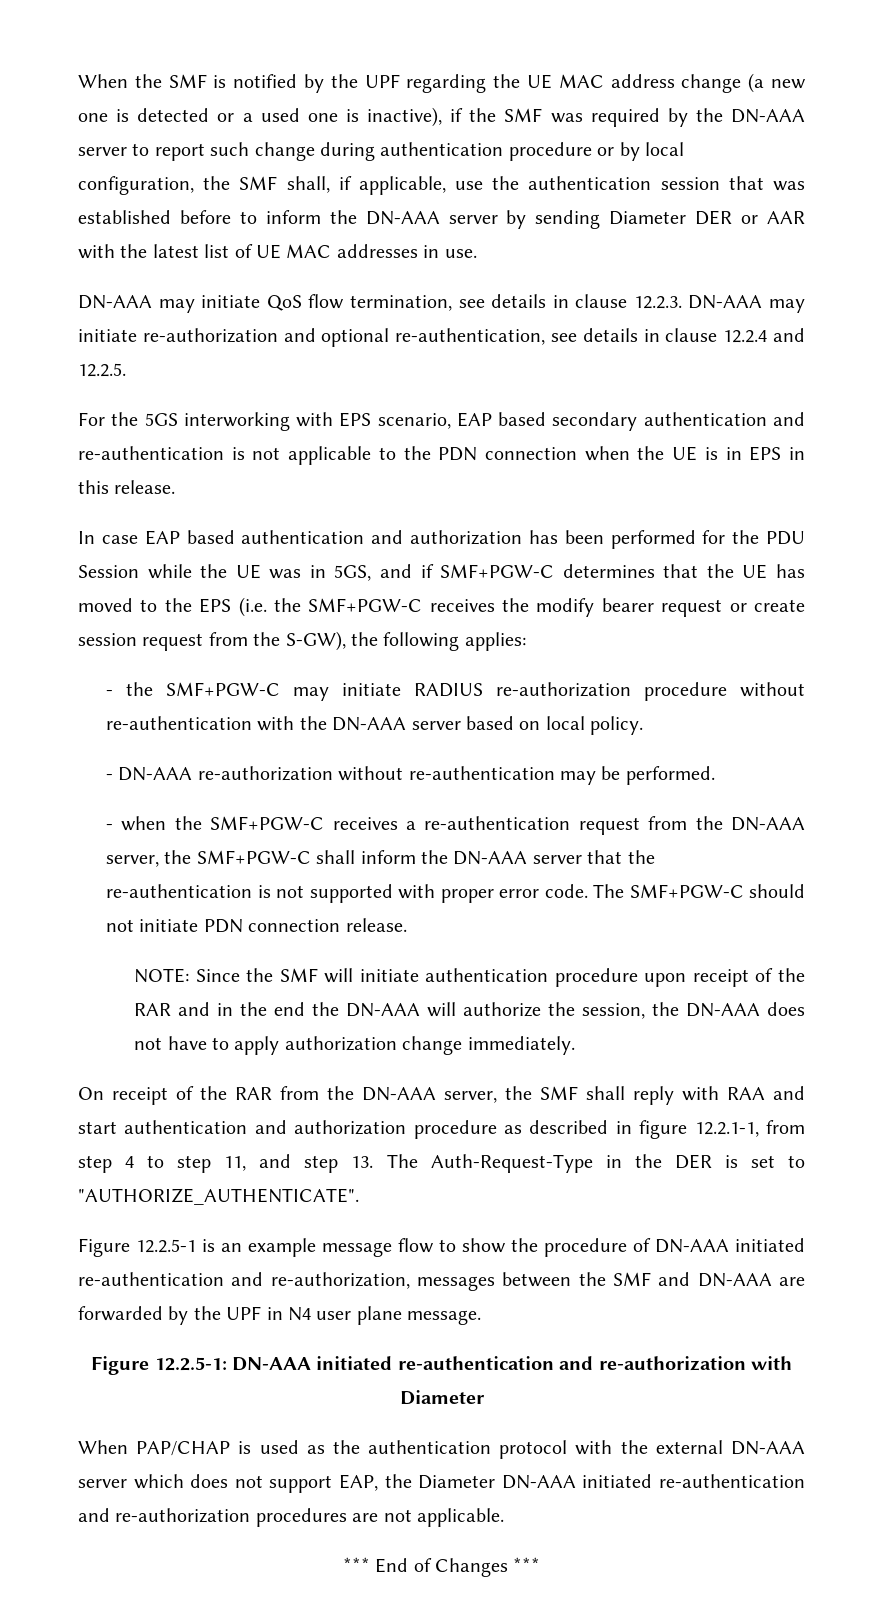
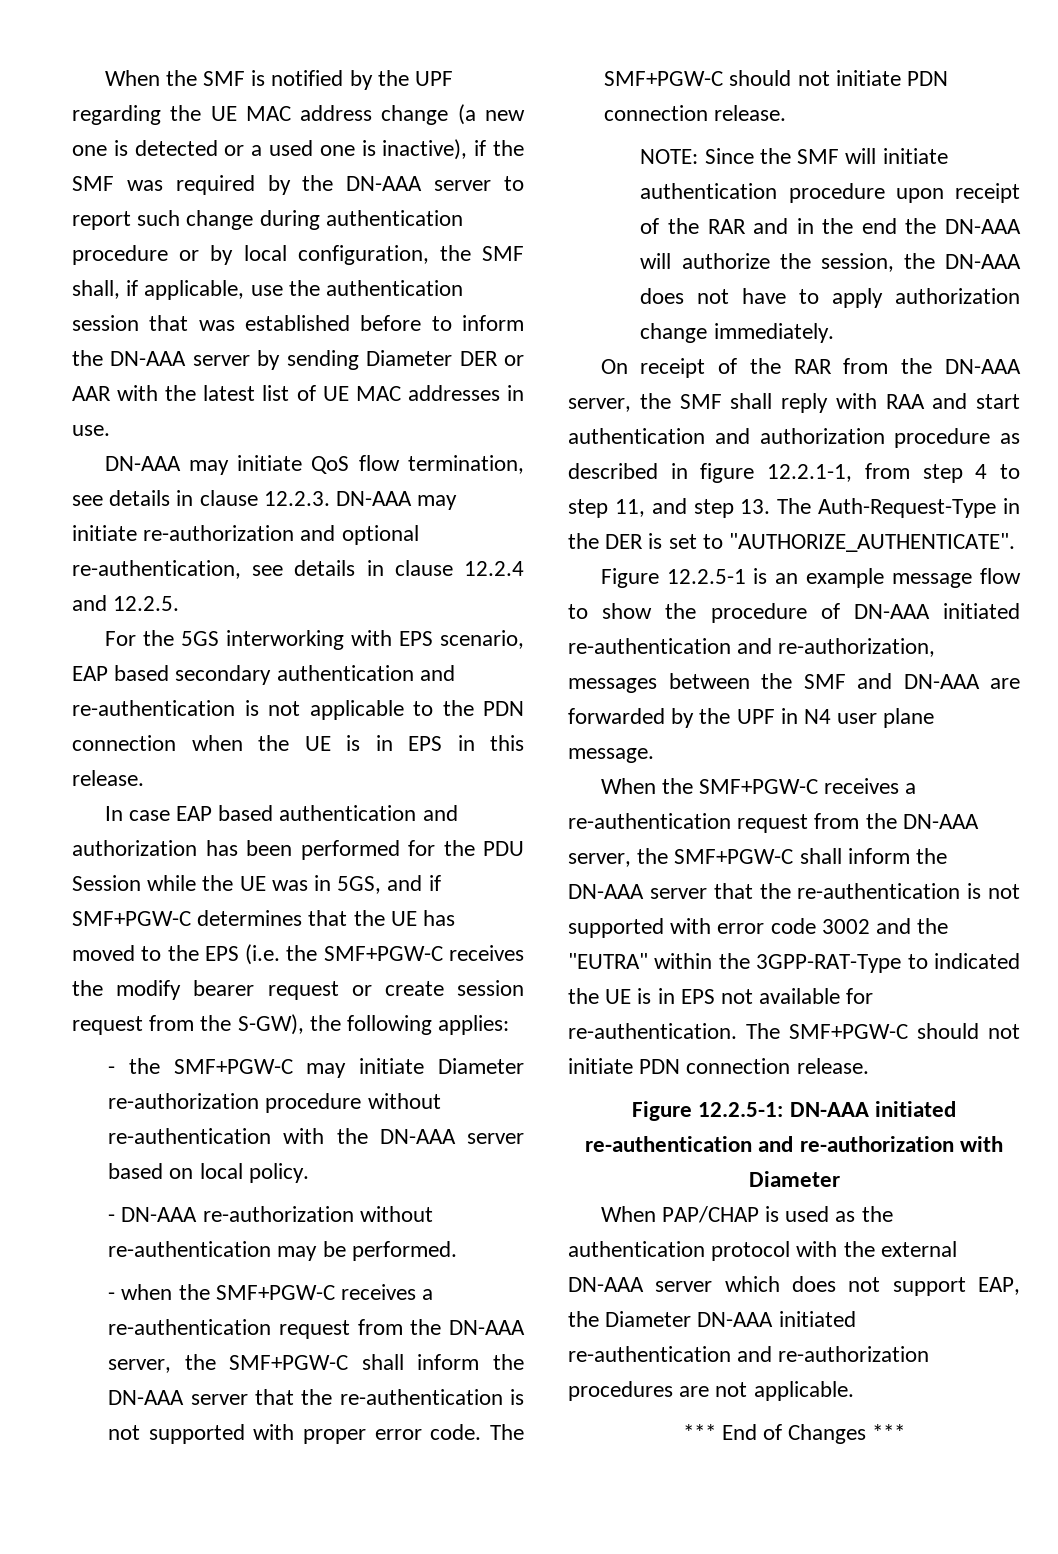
- - the SMF+PGW-C may initiate RADIUS re-authorization procedure without re-authentication with the DN-AAA server based on local policy.
+ - the SMF+PGW-C may initiate Diameter re-authorization procedure without re-authentication with the DN-AAA server based on local policy.
+ When the SMF+PGW-C receives a re-authentication request from the DN-AAA server, the SMF+PGW-C shall inform the DN-AAA server that the re-authentication is not supported with error code 3002 and the "EUTRA" within the 3GPP-RAT-Type to indicated the UE is in EPS not available for re-authentication. The SMF+PGW-C should not initiate PDN connection release.

